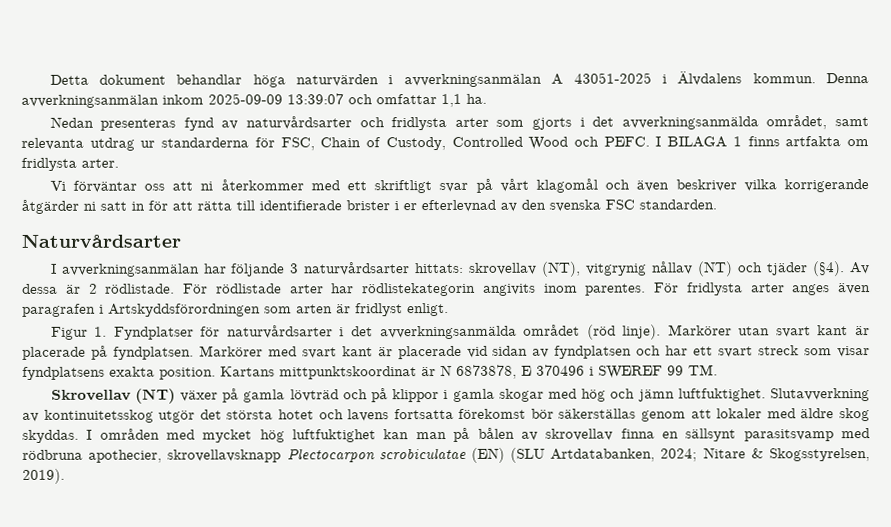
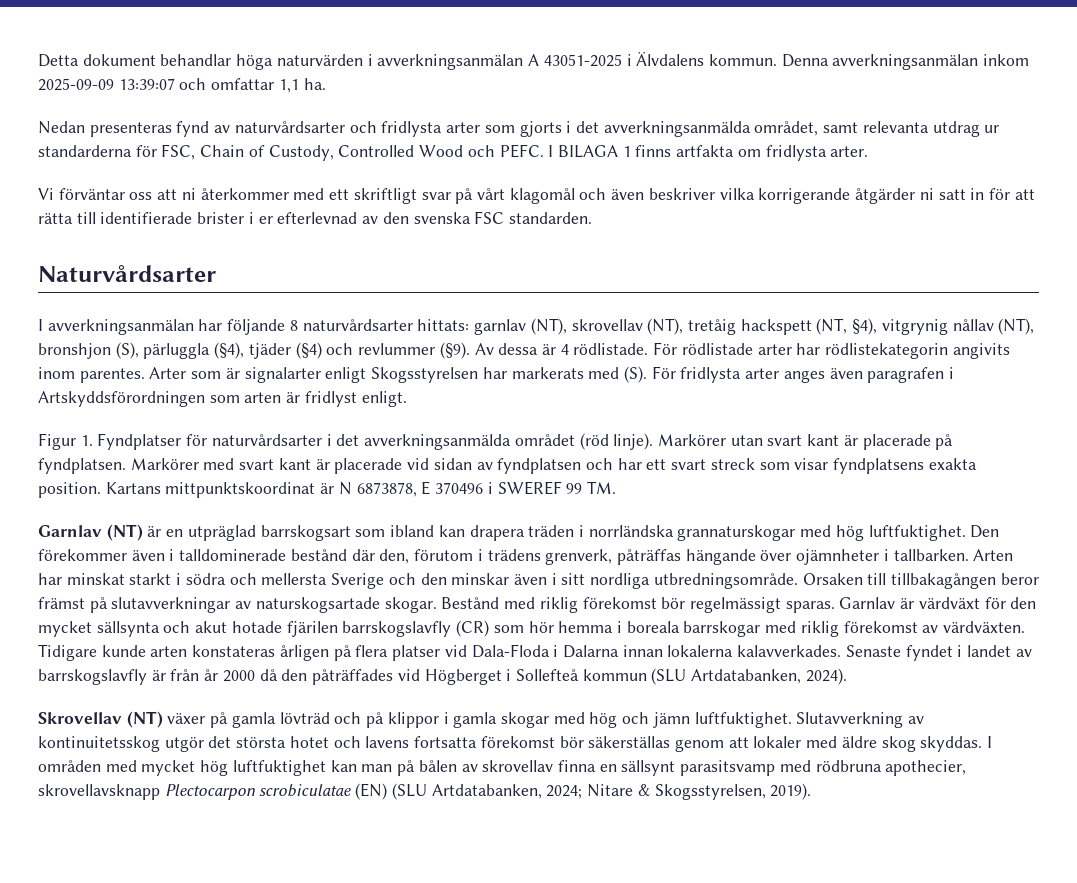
- I avverkningsanmälan har följande 3 naturvårdsarter hittats: skrovellav (NT), vitgrynig nållav (NT) och tjäder (§4).
+ I avverkningsanmälan har följande 8 naturvårdsarter hittats: garnlav (NT), skrovellav (NT), tretåig hackspett (NT, §4), vitgrynig nållav (NT), bronshjon (S), pärluggla (§4), tjäder (§4) och revlummer (§9).
- Av dessa är 2 rödlistade.
+ Av dessa är 4 rödlistade.
- För fridlysta arter anges även paragrafen i Artskyddsförordningen som arten är fridlyst enligt.
+ Arter som är signalarter enligt Skogsstyrelsen har markerats med (S). För fridlysta arter anges även paragrafen i Artskyddsförordningen som arten är fridlyst enligt.
+ Garnlav (NT) är en utpräglad barrskogsart som ibland kan drapera träden i norrländska grannaturskogar med hög luftfuktighet. Den förekommer även i talldominerade bestånd där den, förutom i trädens grenverk, påträffas hängande över ojämnheter i tallbarken. Arten har minskat starkt i södra och mellersta Sverige och den minskar även i sitt nordliga utbredningsområde. Orsaken till tillbakagången beror främst på slutavverkningar av naturskogsartade skogar. Bestånd med riklig förekomst bör regelmässigt sparas. Garnlav är värdväxt för den mycket sällsynta och akut hotade fjärilen barrskogslavfly (CR) som hör hemma i boreala barrskogar med riklig förekomst av värdväxten. Tidigare kunde arten konstateras årligen på flera platser vid Dala-Floda i Dalarna innan lokalerna kalavverkades. Senaste fyndet i landet av barrskogslavfly är från år 2000 då den påträffades vid Högberget i Sollefteå kommun (SLU Artdatabanken, 2024).

